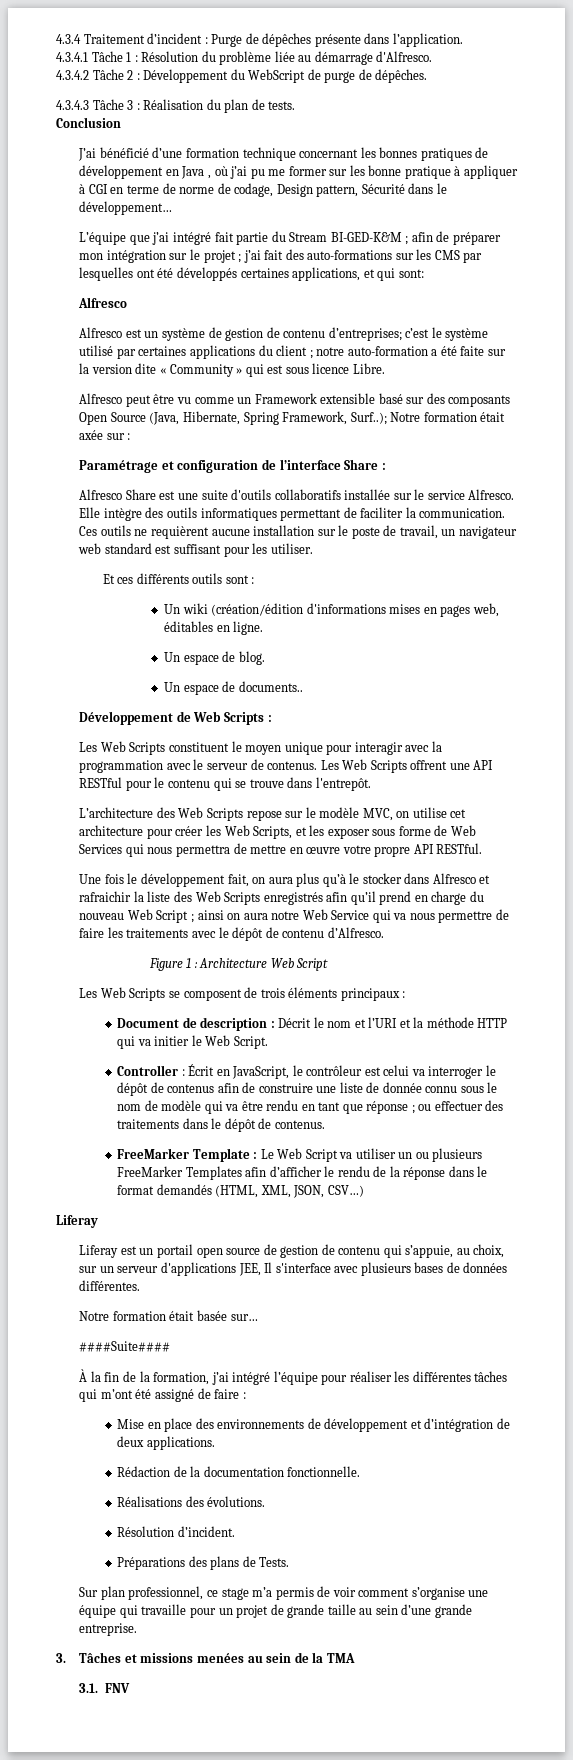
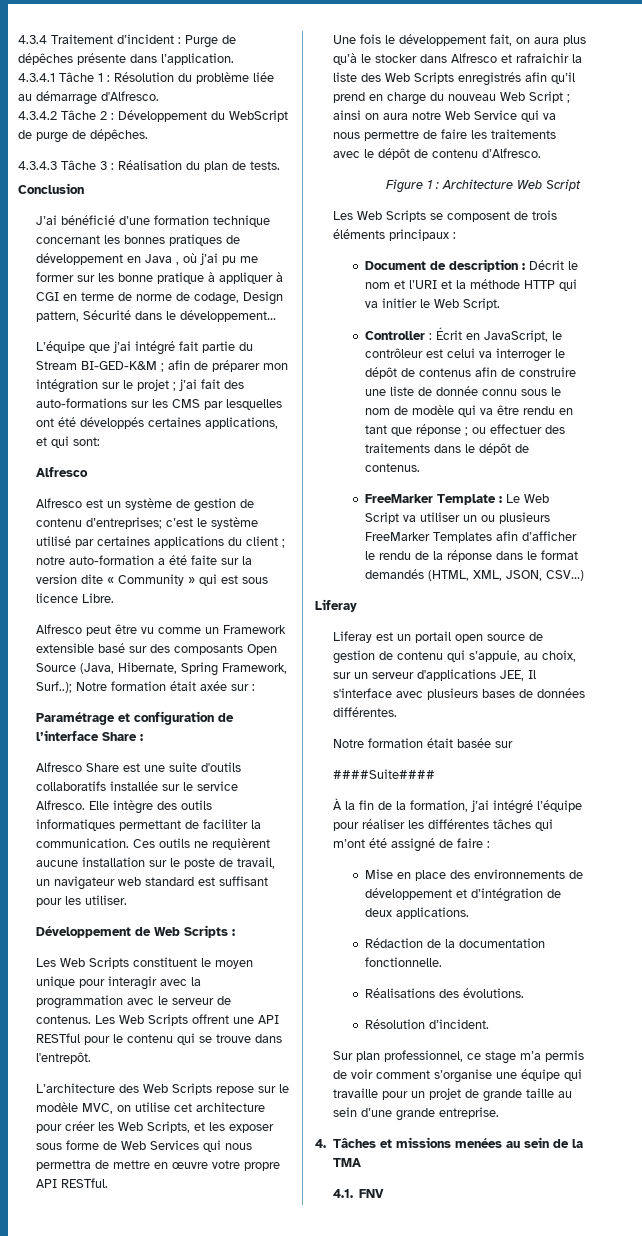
- Et ces différents outils sont :
- Un wiki (création/édition d'informations mises en pages web, éditables en ligne.
- Un espace de blog.
- Un espace de documents..
- Notre formation était basée sur…
+ Notre formation était basée sur
- Préparations des plans de Tests.
- 3. Tâches et missions menées au sein de la TMA
+ 4. Tâches et missions menées au sein de la TMA
- 3.1. FNV
+ 4.1. FNV

